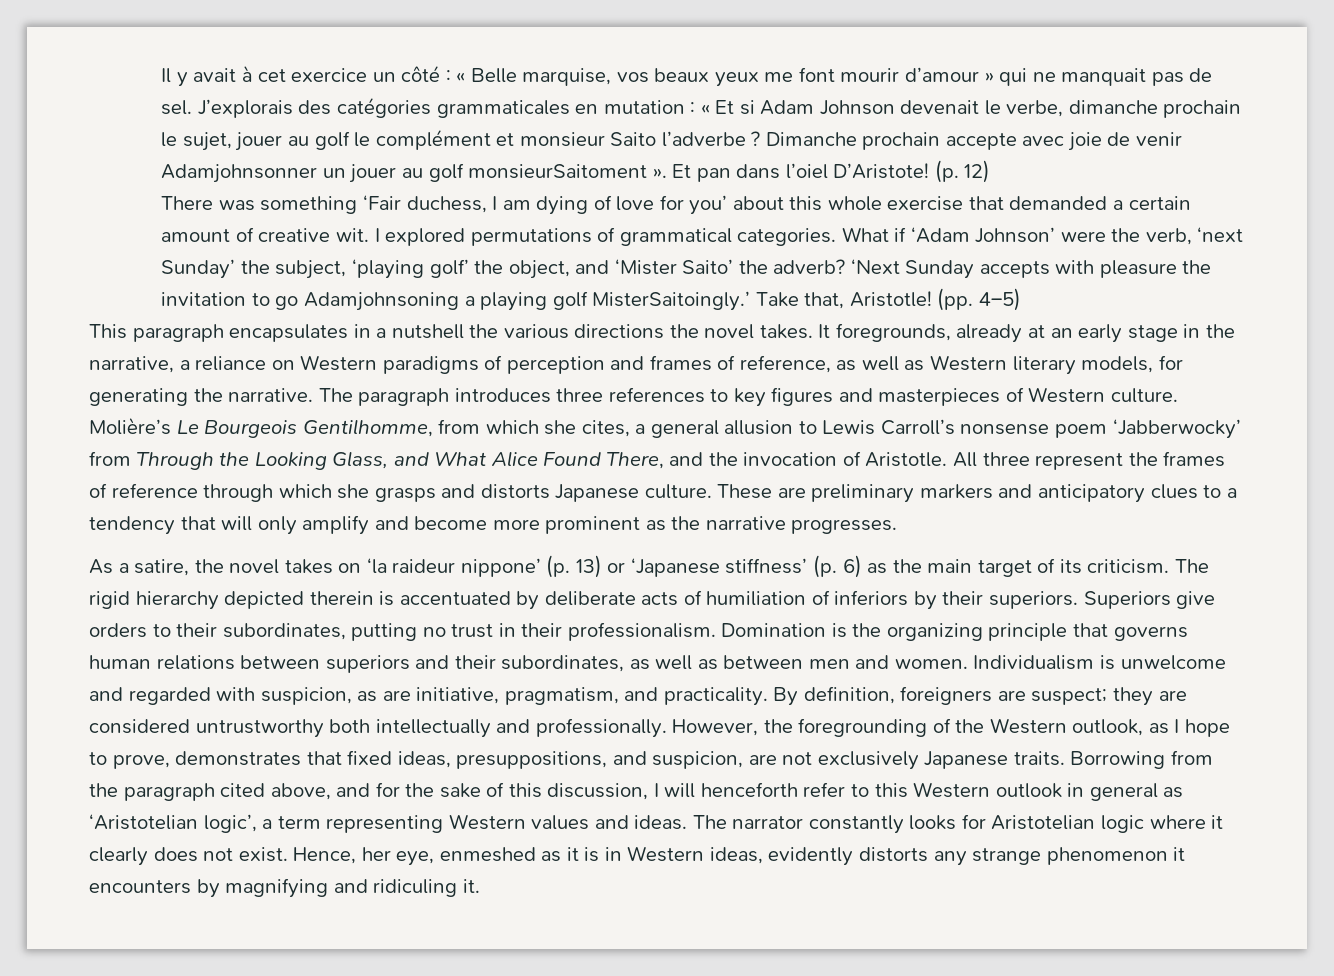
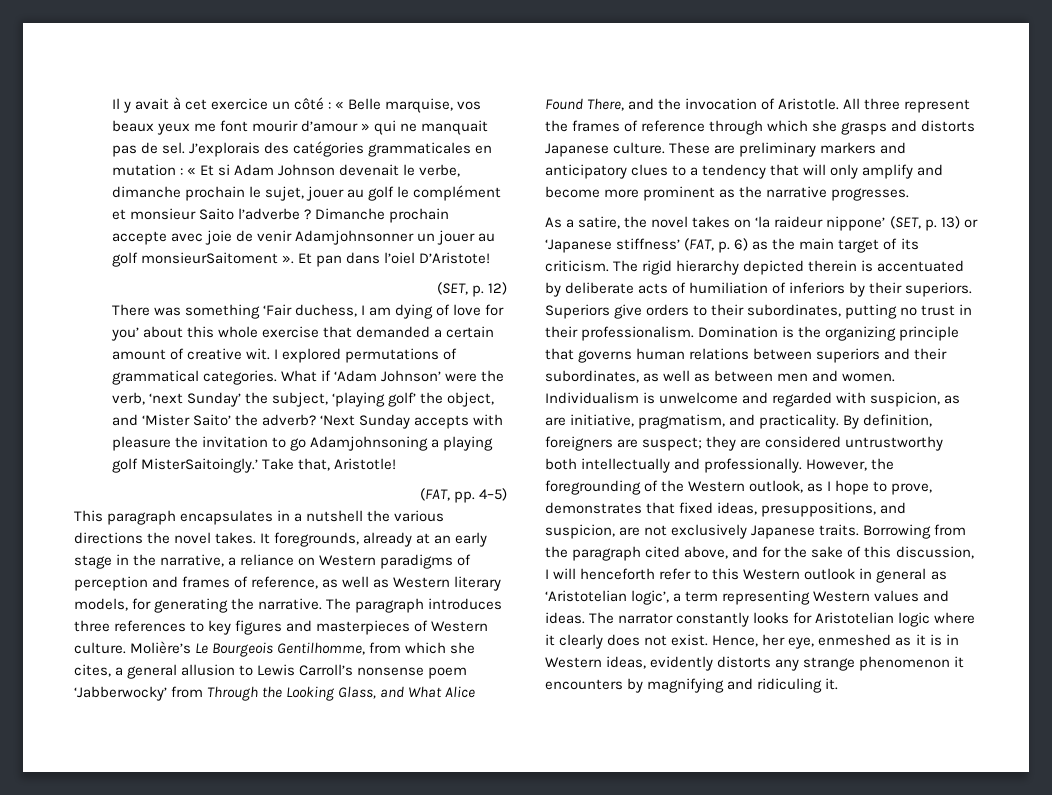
- Et pan dans l’oiel D’Aristote! (p. 12)
+ Et pan dans l’oiel D’Aristote!
+ (SET, p. 12)
- Take that, Aristotle! (pp. 4–5)
+ Take that, Aristotle!
+ (FAT, pp. 4–5)
- As a satire, the novel takes on ‘la raideur nippone’ (p. 13) or ‘Japanese stiffness’ (p. 6) as the main target of its criticism.
+ As a satire, the novel takes on ‘la raideur nippone’ (SET, p. 13) or ‘Japanese stiffness’ (FAT, p. 6) as the main target of its criticism.

